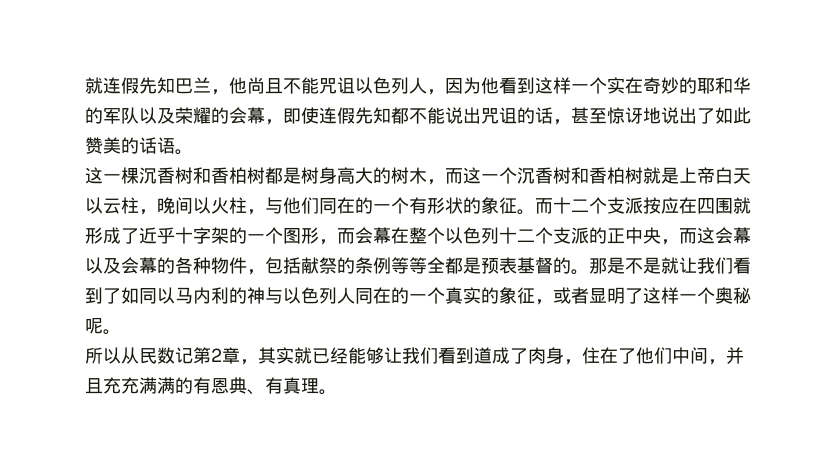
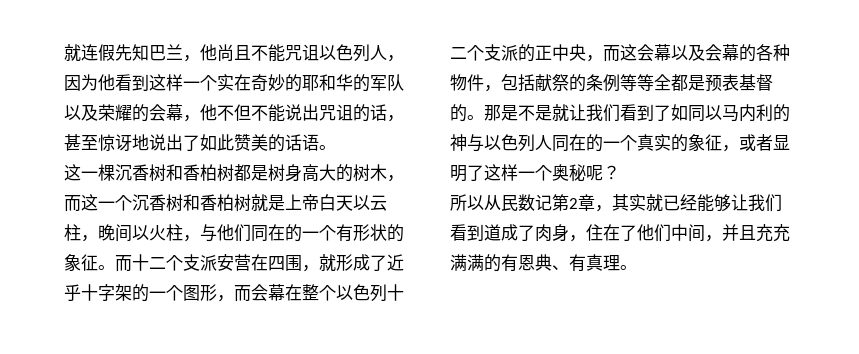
- 就连假先知巴兰，他尚且不能咒诅以色列人，因为他看到这样一个实在奇妙的耶和华的军队以及荣耀的会幕，即使连假先知都不能说出咒诅的话，甚至惊讶地说出了如此赞美的话语。
+ 就连假先知巴兰，他尚且不能咒诅以色列人，因为他看到这样一个实在奇妙的耶和华的军队以及荣耀的会幕，他不但不能说出咒诅的话，甚至惊讶地说出了如此赞美的话语。
- 而十二个支派按应在四围就形成了近乎十字架的一个图形，而会幕在整个以色列十二个支派的正中央，而这会幕以及会幕的各种物件，包括献祭的条例等等全都是预表基督的。
+ 而十二个支派安营在四围，就形成了近乎十字架的一个图形，而会幕在整个以色列十二个支派的正中央，而这会幕以及会幕的各种物件，包括献祭的条例等等全都是预表基督的。
- 那是不是就让我们看到了如同以马内利的神与以色列人同在的一个真实的象征，或者显明了这样一个奥秘呢。
+ 那是不是就让我们看到了如同以马内利的神与以色列人同在的一个真实的象征，或者显明了这样一个奥秘呢？

